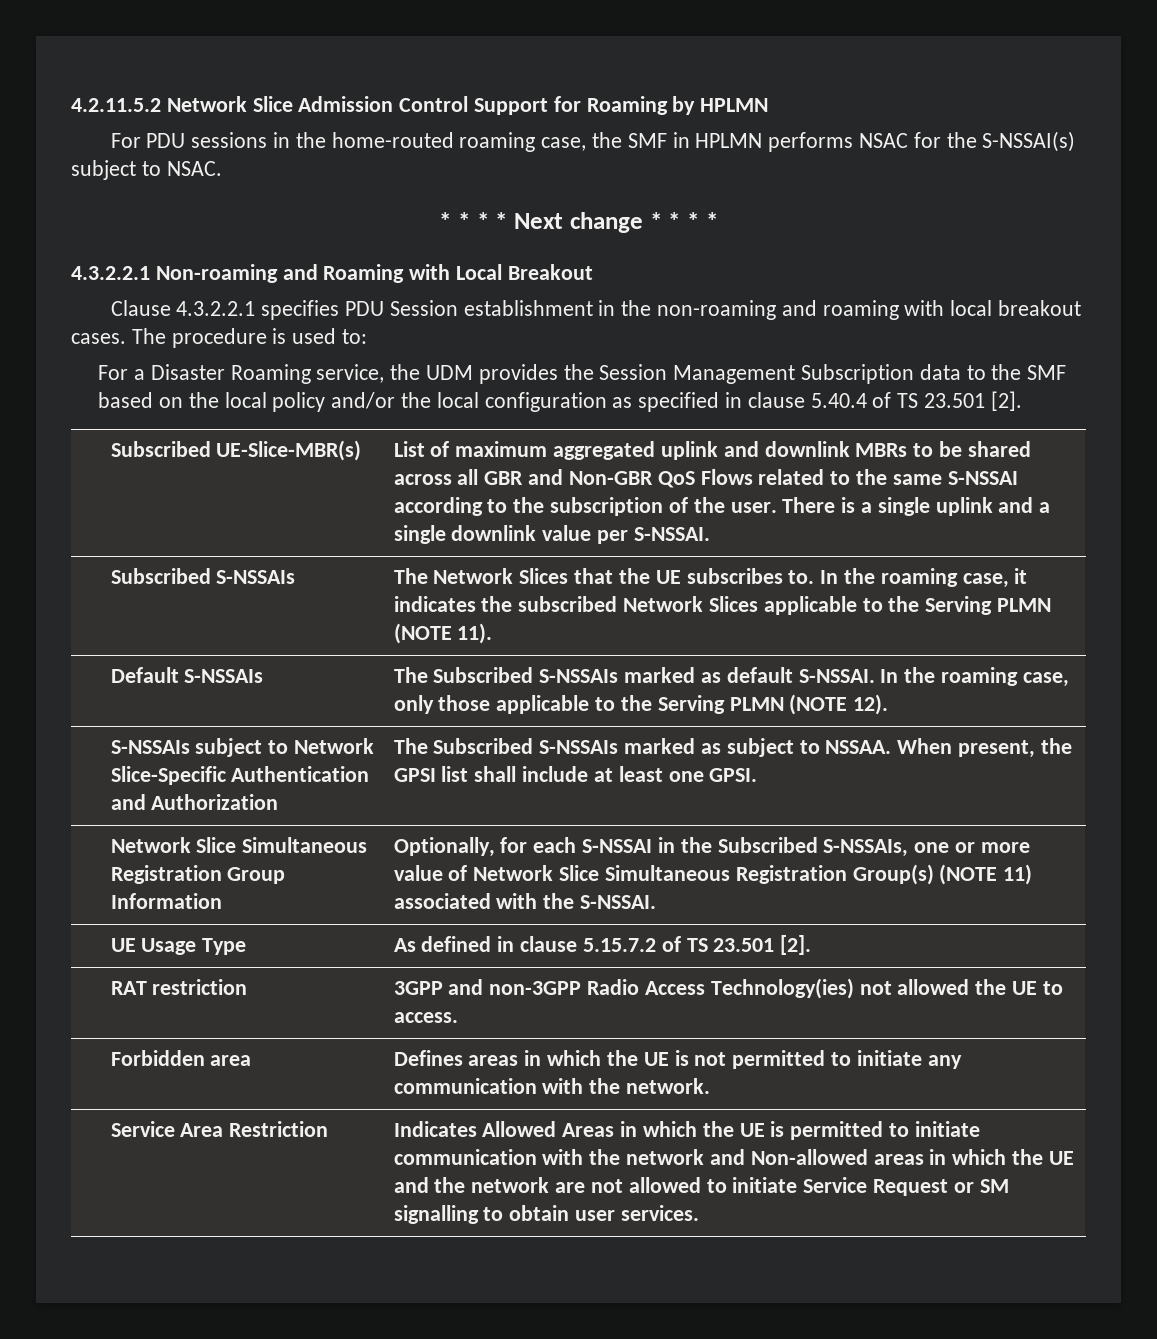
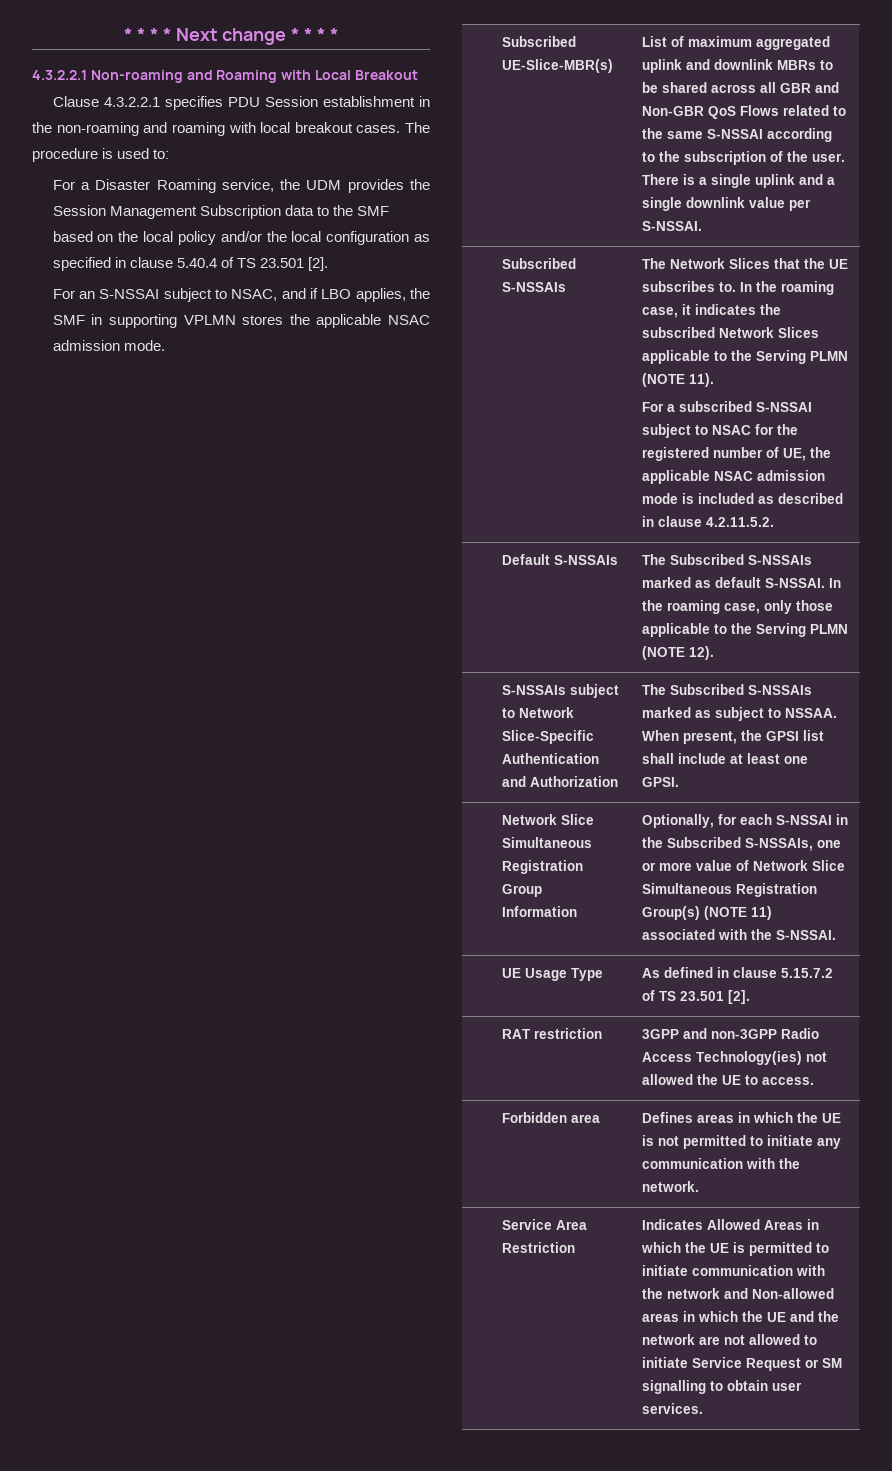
- 4.2.11.5.2 Network Slice Admission Control Support for Roaming by HPLMN
- For PDU sessions in the home-routed roaming case, the SMF in HPLMN performs NSAC for the S-NSSAI(s) subject to NSAC.
+ For an S-NSSAI subject to NSAC, and if LBO applies, the SMF in supporting VPLMN stores the applicable NSAC admission mode.
+ For a subscribed S-NSSAI subject to NSAC for the registered number of UE, the applicable NSAC admission mode is included as described in clause 4.2.11.5.2.

